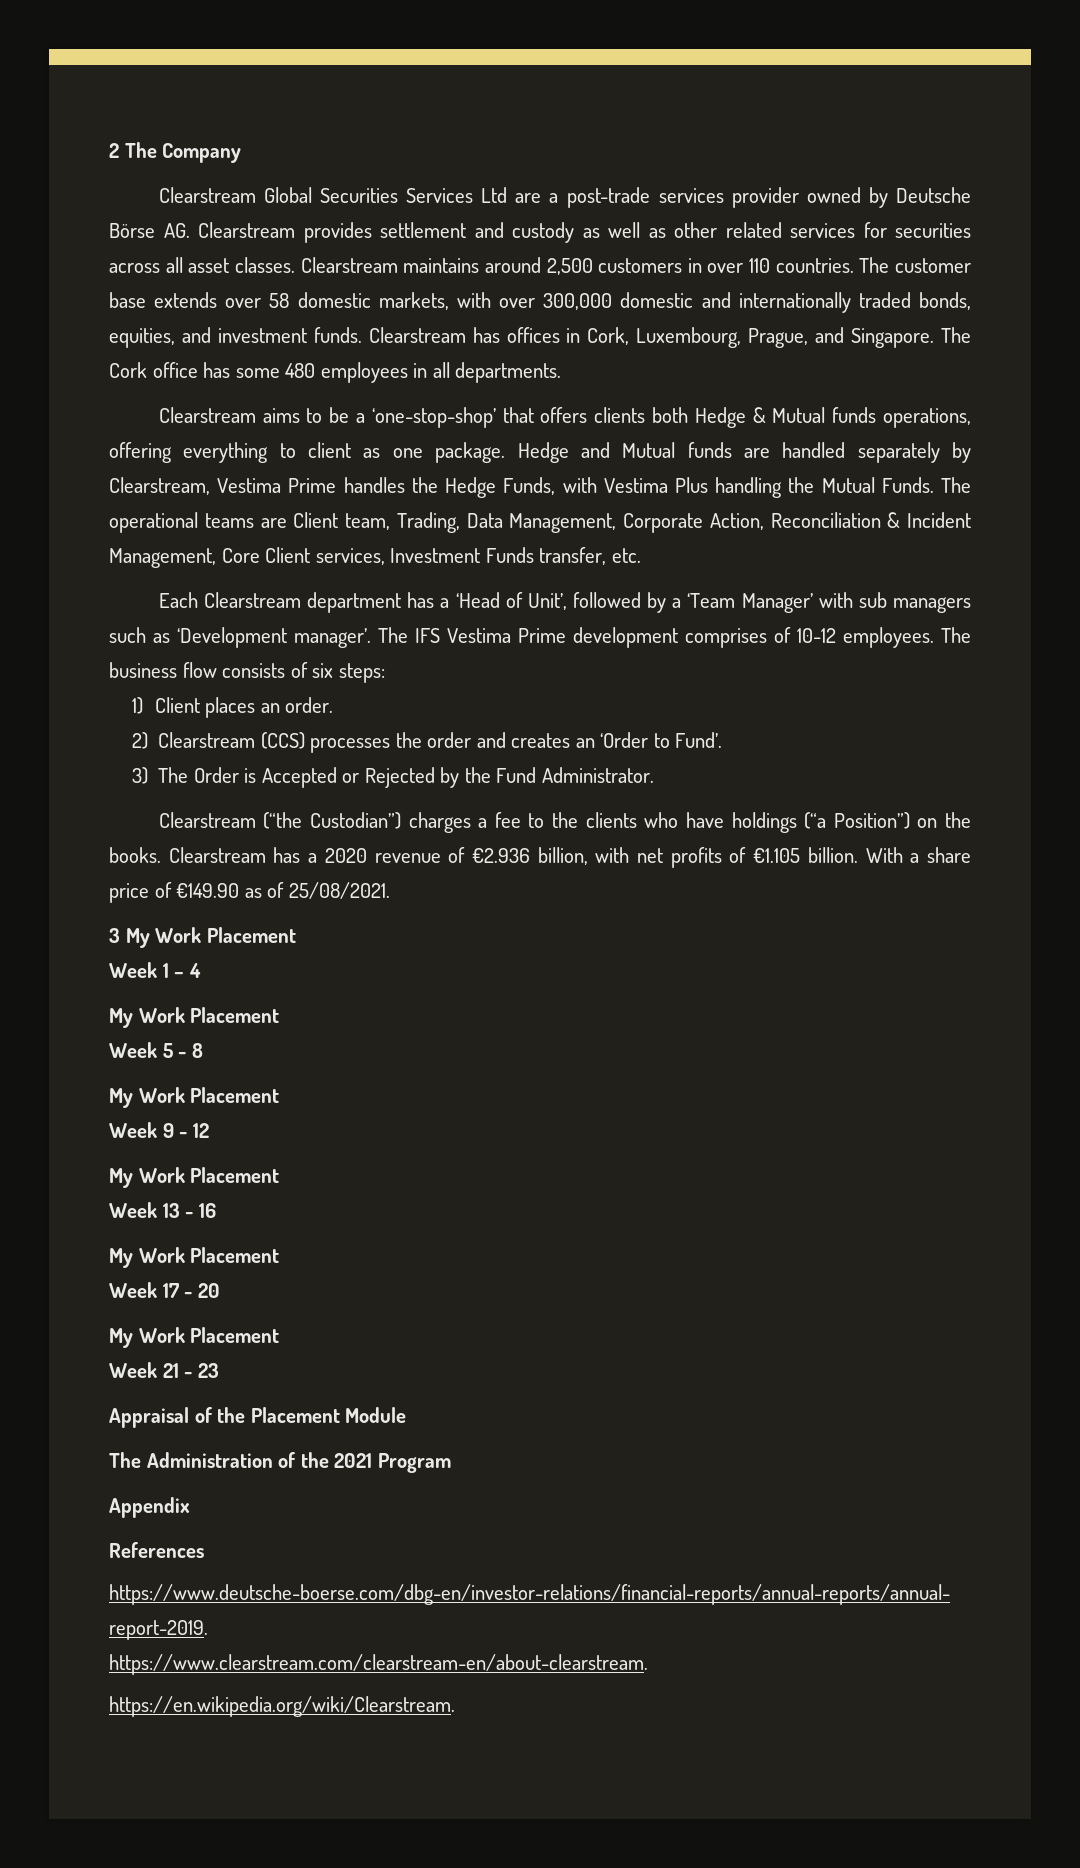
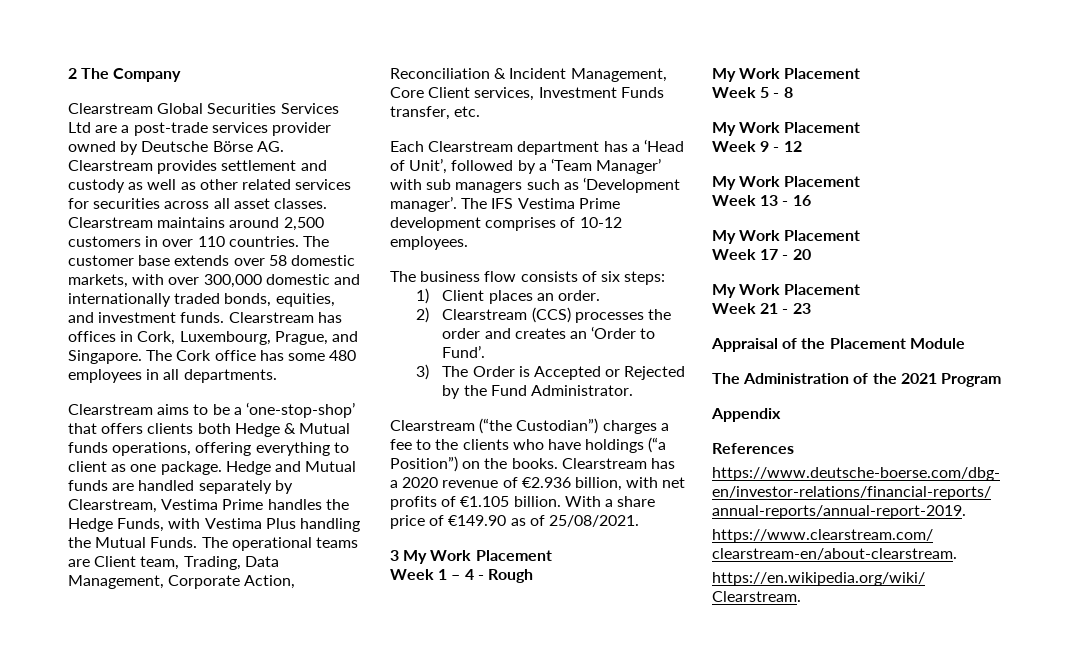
- The IFS Vestima Prime development comprises of 10-12 employees. The business flow consists of six steps:
+ The IFS Vestima Prime development comprises of 10-12 employees.
+ The business flow consists of six steps:
- Week 1 – 4
+ Week 1 – 4 - Rough

